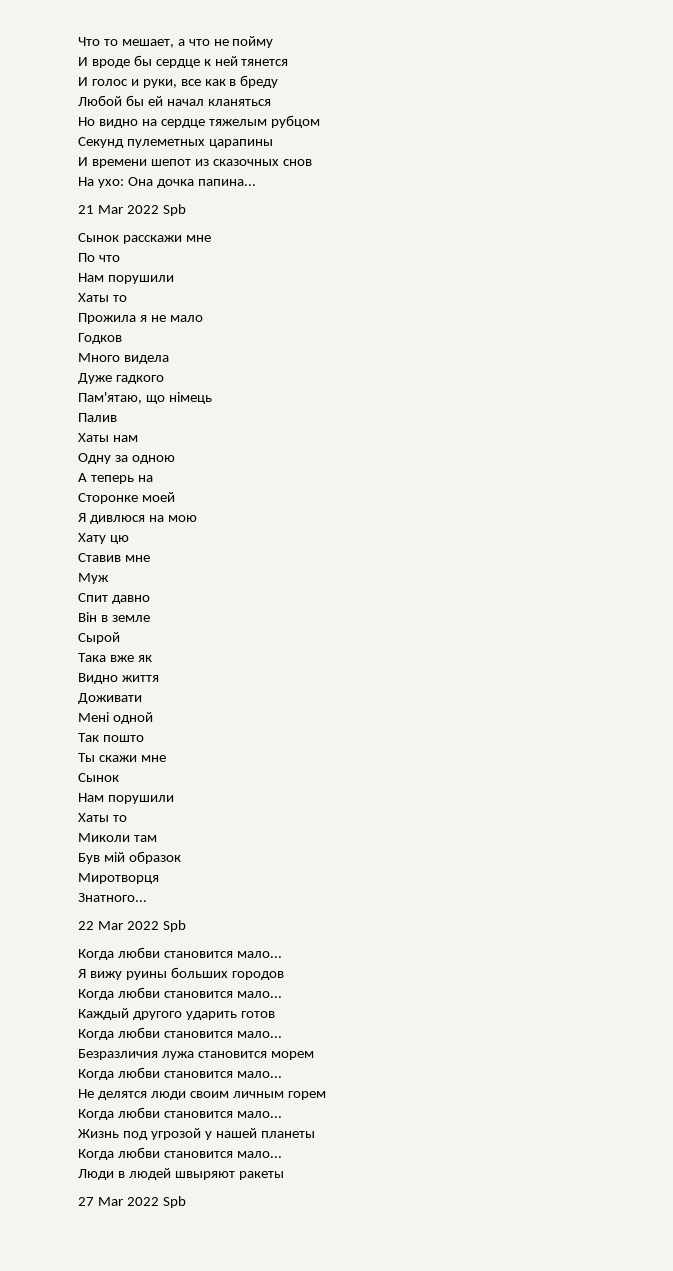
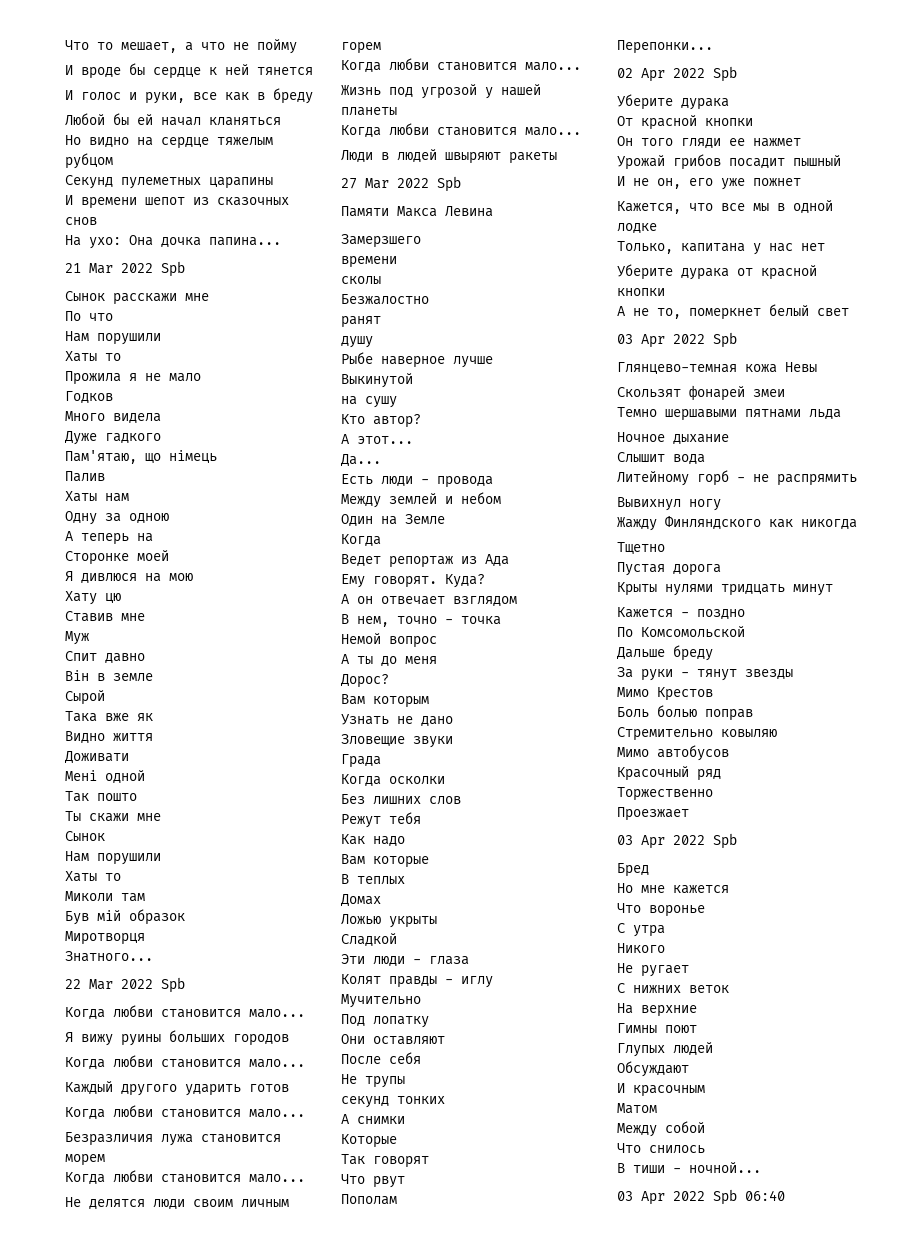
+ Памяти Макса Левина
+ Замерзшего
+ времени
+ сколы
+ Безжалостно
+ ранят
+ душу
+ Рыбе наверное лучше
+ Выкинутой
+ на сушу
+ Кто автор?
+ А этот...
+ Да...
+ Есть люди - провода
+ Между землей и небом
+ Один на Земле
+ Когда
+ Ведет репортаж из Ада
+ Ему говорят. Куда?
+ А он отвечает взглядом
+ В нем, точно - точка
+ Немой вопрос
+ А ты до меня
+ Дорос?
+ Вам которым
+ Узнать не дано
+ Зловещие звуки
+ Града
+ Когда осколки
+ Без лишних слов
+ Режут тебя
+ Как надо
+ Вам которые
+ В теплых
+ Домах
+ Ложью укрыты
+ Сладкой
+ Эти люди - глаза
+ Колят правды - иглу
+ Мучительно
+ Под лопатку
+ Они оставляют
+ После себя
+ Не трупы
+ секунд тонких
+ А снимки
+ Которые
+ Так говорят
+ Что рвут
+ Пополам
+ Перепонки...
+ 02 Apr 2022 Spb
+ Уберите дурака
+ От красной кнопки
+ Он того гляди ее нажмет
+ Урожай грибов посадит пышный
+ И не он, его уже пожнет
+ Кажется, что все мы в одной лодке
+ Только, капитана у нас нет
+ Уберите дурака от красной кнопки
+ А не то, померкнет белый свет
+ 03 Apr 2022 Spb
+ Глянцево-темная кожа Невы
+ Скользят фонарей змеи
+ Темно шершавыми пятнами льда
+ Ночное дыхание
+ Слышит вода
+ Литейному горб - не распрямить
+ Вывихнул ногу
+ Жажду Финляндского как никогда
+ Тщетно
+ Пустая дорога
+ Крыты нулями тридцать минут
+ Кажется - поздно
+ По Комсомольской
+ Дальше бреду
+ За руки - тянут звезды
+ Мимо Крестов
+ Боль болью поправ
+ Стремительно ковыляю
+ Мимо автобусов
+ Красочный ряд
+ Торжественно
+ Проезжает
+ 03 Apr 2022 Spb
+ Бред
+ Но мне кажется
+ Что воронье
+ C утра
+ Никого
+ Не ругает
+ С нижних веток
+ На верхние
+ Гимны поют
+ Глупых людей
+ Обсуждают
+ И красочным
+ Матом
+ Между собой
+ Что снилось
+ В тиши - ночной...
+ 03 Apr 2022 Spb 06:40

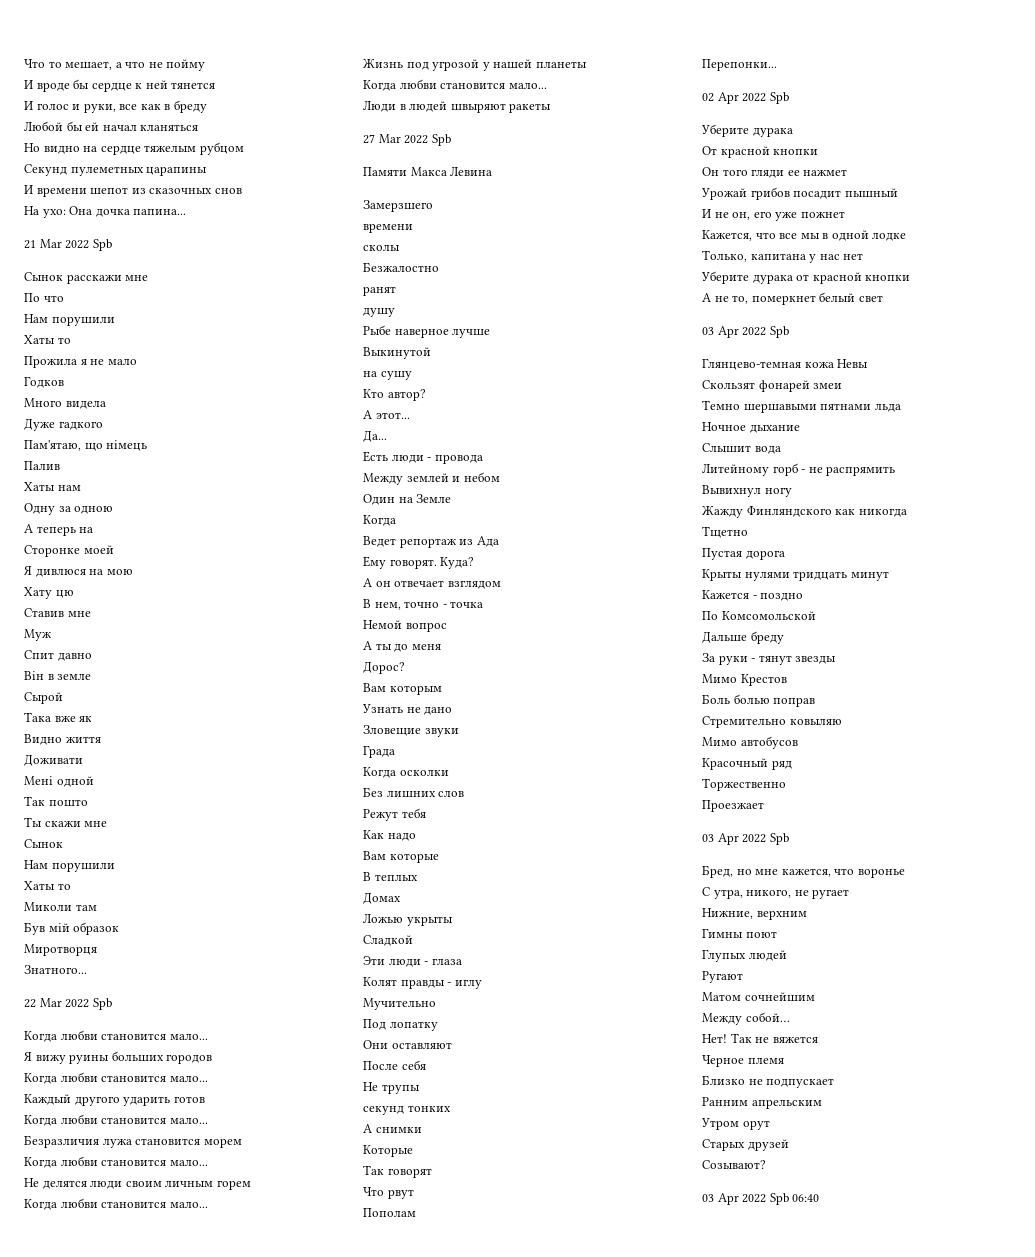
- Бред
- Но мне кажется
- Что воронье
- C утра
- Никого
- Не ругает
- С нижних веток
- На верхние
+ Бред, но мне кажется, что воронье
+ C утра, никого, не ругает
+ Нижние, верхним
- Обсуждают
- И красочным
+ Ругают
- Матом
- Между собой
- Что снилось
- В тиши - ночной...
+ Матом сочнейшим
+ Между собой…
+ Нет! Так не вяжется
+ Черное племя
+ Близко не подпускает
+ Ранним апрельским
+ Утром орут
+ Старых друзей
+ Созывают?

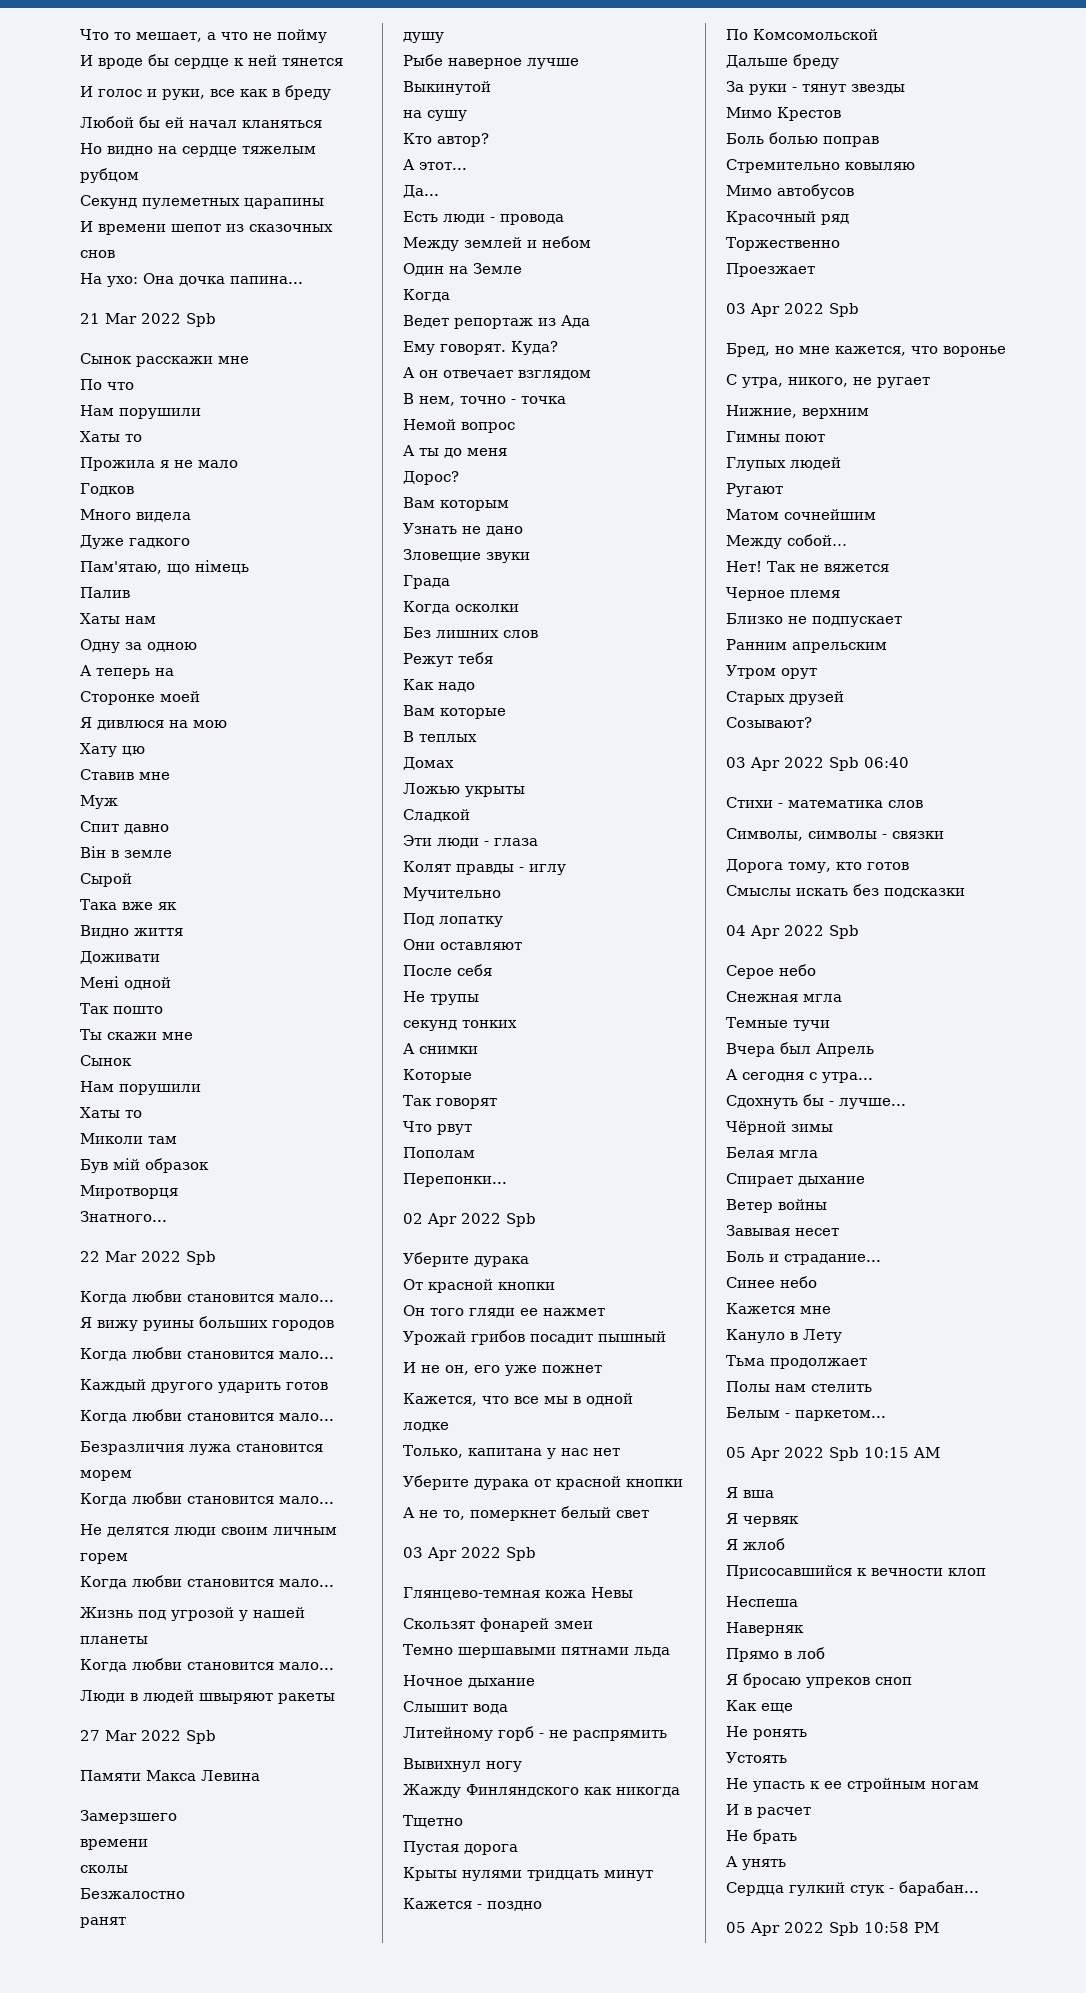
+ Стихи - математика слов
+ Символы, символы - связки
+ Дорога тому, кто готов
+ Смыслы искать без подсказки
+ 04 Apr 2022 Spb
+ Серое небо
+ Снежная мгла
+ Темные тучи
+ Вчера был Апрель
+ А сегодня с утра...
+ Сдохнуть бы - лучше...
+ Чёрной зимы
+ Белая мгла
+ Спирает дыхание
+ Ветер войны
+ Завывая несет
+ Боль и страдание...
+ Синее небо
+ Кажется мне
+ Кануло в Лету
+ Тьма продолжает
+ Полы нам стелить
+ Белым - паркетом...
+ 05 Apr 2022 Spb 10:15 AM
+ Я вша
+ Я червяк
+ Я жлоб
+ Присосавшийся к вечности клоп
+ Неспеша
+ Наверняк
+ Прямо в лоб
+ Я бросаю упреков сноп
+ Как еще
+ Не ронять
+ Устоять
+ Не упасть к ее стройным ногам
+ И в расчет
+ Не брать
+ А унять
+ Сердца гулкий стук - барабан...
+ 05 Apr 2022 Spb 10:58 PM

